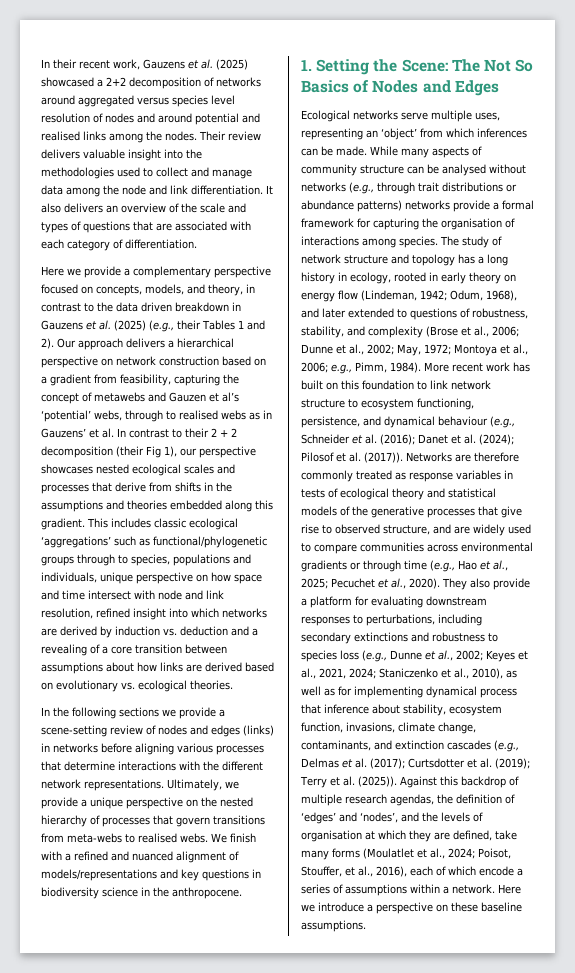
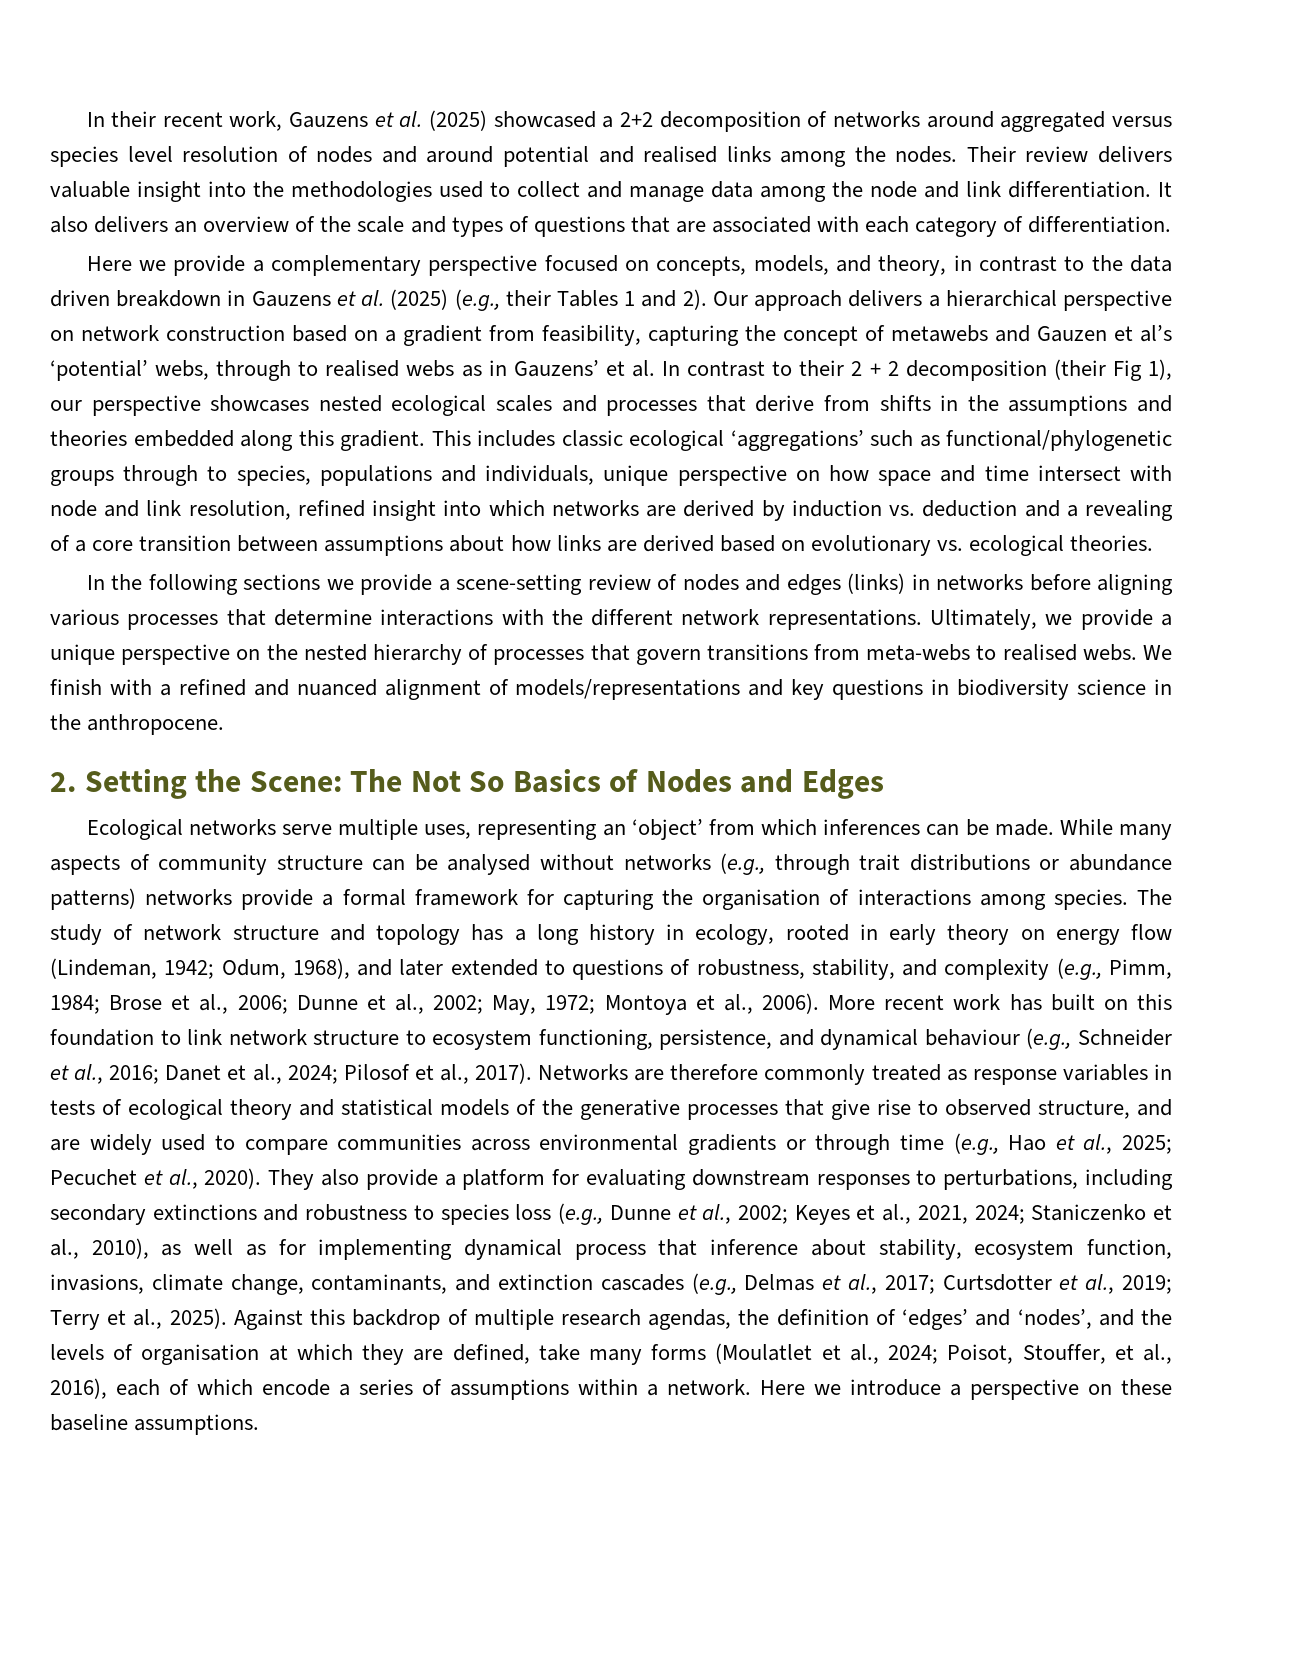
- 1. Setting the Scene: The Not So Basics of Nodes and Edges
+ 2. Setting the Scene: The Not So Basics of Nodes and Edges
- The study of network structure and topology has a long history in ecology, rooted in early theory on energy flow (Lindeman, 1942; Odum, 1968), and later extended to questions of robustness, stability, and complexity (Brose et al., 2006; Dunne et al., 2002; May, 1972; Montoya et al., 2006; e.g., Pimm, 1984).
+ The study of network structure and topology has a long history in ecology, rooted in early theory on energy flow (Lindeman, 1942; Odum, 1968), and later extended to questions of robustness, stability, and complexity (e.g., Pimm, 1984; Brose et al., 2006; Dunne et al., 2002; May, 1972; Montoya et al., 2006).
- More recent work has built on this foundation to link network structure to ecosystem functioning, persistence, and dynamical behaviour (e.g., Schneider et al. (2016); Danet et al. (2024); Pilosof et al. (2017)).
+ More recent work has built on this foundation to link network structure to ecosystem functioning, persistence, and dynamical behaviour (e.g., Schneider et al., 2016; Danet et al., 2024; Pilosof et al., 2017).
- They also provide a platform for evaluating downstream responses to perturbations, including secondary extinctions and robustness to species loss (e.g., Dunne et al., 2002; Keyes et al., 2021, 2024; Staniczenko et al., 2010), as well as for implementing dynamical process that inference about stability, ecosystem function, invasions, climate change, contaminants, and extinction cascades (e.g., Delmas et al. (2017); Curtsdotter et al. (2019); Terry et al. (2025)).
+ They also provide a platform for evaluating downstream responses to perturbations, including secondary extinctions and robustness to species loss (e.g., Dunne et al., 2002; Keyes et al., 2021, 2024; Staniczenko et al., 2010), as well as for implementing dynamical process that inference about stability, ecosystem function, invasions, climate change, contaminants, and extinction cascades (e.g., Delmas et al., 2017; Curtsdotter et al., 2019; Terry et al., 2025).

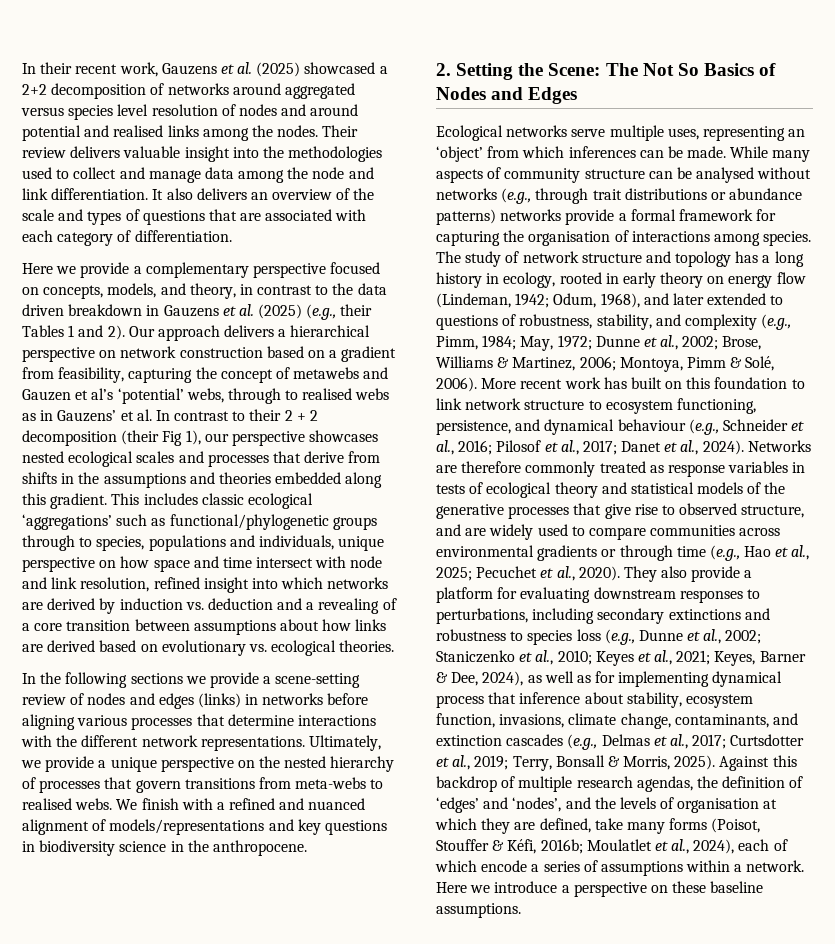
- The study of network structure and topology has a long history in ecology, rooted in early theory on energy flow (Lindeman, 1942; Odum, 1968), and later extended to questions of robustness, stability, and complexity (e.g., Pimm, 1984; Brose et al., 2006; Dunne et al., 2002; May, 1972; Montoya et al., 2006).
+ The study of network structure and topology has a long history in ecology, rooted in early theory on energy flow (Lindeman, 1942; Odum, 1968), and later extended to questions of robustness, stability, and complexity (e.g., Pimm, 1984; May, 1972; Dunne et al., 2002; Brose, Williams & Martinez, 2006; Montoya, Pimm & Solé, 2006).
- More recent work has built on this foundation to link network structure to ecosystem functioning, persistence, and dynamical behaviour (e.g., Schneider et al., 2016; Danet et al., 2024; Pilosof et al., 2017).
+ More recent work has built on this foundation to link network structure to ecosystem functioning, persistence, and dynamical behaviour (e.g., Schneider et al., 2016; Pilosof et al., 2017; Danet et al., 2024).
- They also provide a platform for evaluating downstream responses to perturbations, including secondary extinctions and robustness to species loss (e.g., Dunne et al., 2002; Keyes et al., 2021, 2024; Staniczenko et al., 2010), as well as for implementing dynamical process that inference about stability, ecosystem function, invasions, climate change, contaminants, and extinction cascades (e.g., Delmas et al., 2017; Curtsdotter et al., 2019; Terry et al., 2025).
+ They also provide a platform for evaluating downstream responses to perturbations, including secondary extinctions and robustness to species loss (e.g., Dunne et al., 2002; Staniczenko et al., 2010; Keyes et al., 2021; Keyes, Barner & Dee, 2024), as well as for implementing dynamical process that inference about stability, ecosystem function, invasions, climate change, contaminants, and extinction cascades (e.g., Delmas et al., 2017; Curtsdotter et al., 2019; Terry, Bonsall & Morris, 2025).
- Against this backdrop of multiple research agendas, the definition of ‘edges’ and ‘nodes’, and the levels of organisation at which they are defined, take many forms (Moulatlet et al., 2024; Poisot, Stouffer, et al., 2016), each of which encode a series of assumptions within a network.
+ Against this backdrop of multiple research agendas, the definition of ‘edges’ and ‘nodes’, and the levels of organisation at which they are defined, take many forms (Poisot, Stouffer & Kéfi, 2016b; Moulatlet et al., 2024), each of which encode a series of assumptions within a network.

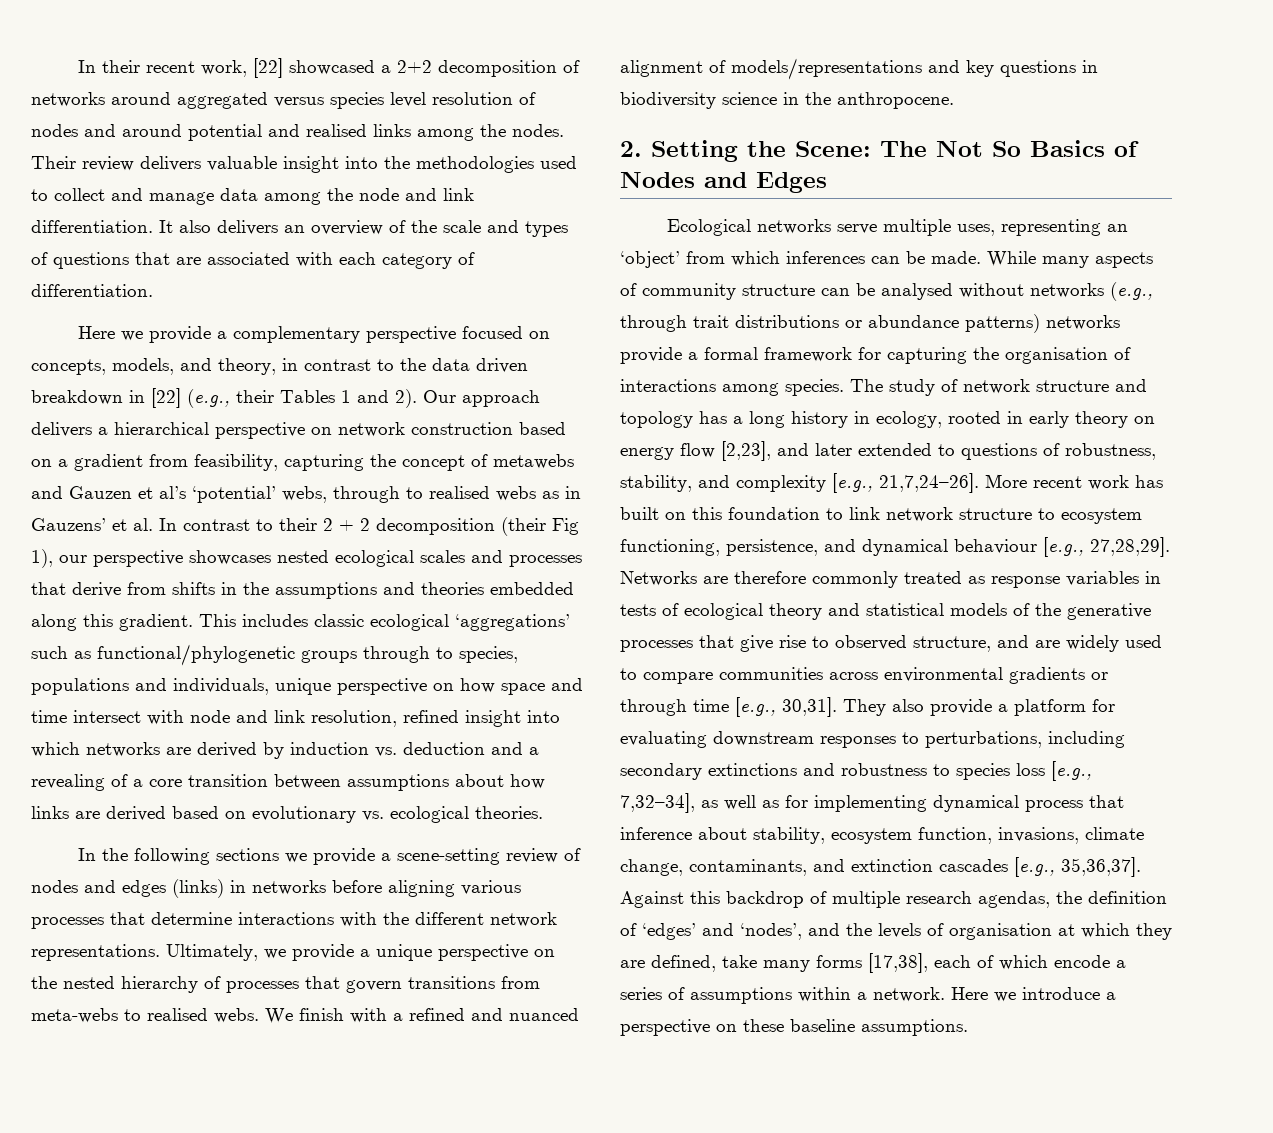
- In their recent work, Gauzens et al. (2025) showcased a 2+2 decomposition of networks around aggregated versus species level resolution of nodes and around potential and realised links among the nodes.
+ In their recent work, [22] showcased a 2+2 decomposition of networks around aggregated versus species level resolution of nodes and around potential and realised links among the nodes.
- Here we provide a complementary perspective focused on concepts, models, and theory, in contrast to the data driven breakdown in Gauzens et al. (2025) (e.g., their Tables 1 and 2).
+ Here we provide a complementary perspective focused on concepts, models, and theory, in contrast to the data driven breakdown in [22] (e.g., their Tables 1 and 2).
- The study of network structure and topology has a long history in ecology, rooted in early theory on energy flow (Lindeman, 1942; Odum, 1968), and later extended to questions of robustness, stability, and complexity (e.g., Pimm, 1984; May, 1972; Dunne et al., 2002; Brose, Williams & Martinez, 2006; Montoya, Pimm & Solé, 2006).
+ The study of network structure and topology has a long history in ecology, rooted in early theory on energy flow [2,23], and later extended to questions of robustness, stability, and complexity [e.g., 21,7,24–26].
- More recent work has built on this foundation to link network structure to ecosystem functioning, persistence, and dynamical behaviour (e.g., Schneider et al., 2016; Pilosof et al., 2017; Danet et al., 2024).
+ More recent work has built on this foundation to link network structure to ecosystem functioning, persistence, and dynamical behaviour [e.g., 27,28,29].
- Networks are therefore commonly treated as response variables in tests of ecological theory and statistical models of the generative processes that give rise to observed structure, and are widely used to compare communities across environmental gradients or through time (e.g., Hao et al., 2025; Pecuchet et al., 2020).
+ Networks are therefore commonly treated as response variables in tests of ecological theory and statistical models of the generative processes that give rise to observed structure, and are widely used to compare communities across environmental gradients or through time [e.g., 30,31].
- They also provide a platform for evaluating downstream responses to perturbations, including secondary extinctions and robustness to species loss (e.g., Dunne et al., 2002; Staniczenko et al., 2010; Keyes et al., 2021; Keyes, Barner & Dee, 2024), as well as for implementing dynamical process that inference about stability, ecosystem function, invasions, climate change, contaminants, and extinction cascades (e.g., Delmas et al., 2017; Curtsdotter et al., 2019; Terry, Bonsall & Morris, 2025).
+ They also provide a platform for evaluating downstream responses to perturbations, including secondary extinctions and robustness to species loss [e.g., 7,32–34], as well as for implementing dynamical process that inference about stability, ecosystem function, invasions, climate change, contaminants, and extinction cascades [e.g., 35,36,37].
- Against this backdrop of multiple research agendas, the definition of ‘edges’ and ‘nodes’, and the levels of organisation at which they are defined, take many forms (Poisot, Stouffer & Kéfi, 2016b; Moulatlet et al., 2024), each of which encode a series of assumptions within a network.
+ Against this backdrop of multiple research agendas, the definition of ‘edges’ and ‘nodes’, and the levels of organisation at which they are defined, take many forms [17,38], each of which encode a series of assumptions within a network.

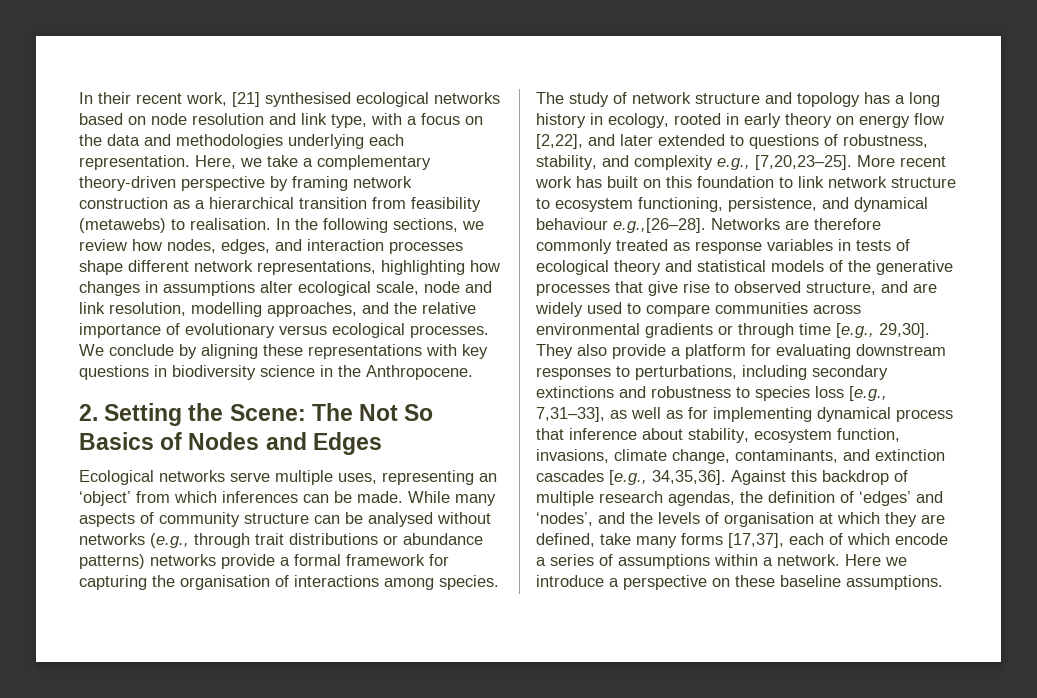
- In their recent work, [22] showcased a 2+2 decomposition of networks around aggregated versus species level resolution of nodes and around potential and realised links among the nodes. Their review delivers valuable insight into the methodologies used to collect and manage data among the node and link differentiation. It also delivers an overview of the scale and types of questions that are associated with each category of differentiation.
- Here we provide a complementary perspective focused on concepts, models, and theory, in contrast to the data driven breakdown in [22] (e.g., their Tables 1 and 2). Our approach delivers a hierarchical perspective on network construction based on a gradient from feasibility, capturing the concept of metawebs and Gauzen et al’s ‘potential’ webs, through to realised webs as in Gauzens’ et al. In contrast to their 2 + 2 decomposition (their Fig 1), our perspective showcases nested ecological scales and processes that derive from shifts in the assumptions and theories embedded along this gradient. This includes classic ecological ‘aggregations’ such as functional/phylogenetic groups through to species, populations and individuals, unique perspective on how space and time intersect with node and link resolution, refined insight into which networks are derived by induction vs. deduction and a revealing of a core transition between assumptions about how links are derived based on evolutionary vs. ecological theories.
- In the following sections we provide a scene-setting review of nodes and edges (links) in networks before aligning various processes that determine interactions with the different network representations. Ultimately, we provide a unique perspective on the nested hierarchy of processes that govern transitions from meta-webs to realised webs. We finish with a refined and nuanced alignment of models/representations and key questions in biodiversity science in the anthropocene.
+ In their recent work, [21] synthesised ecological networks based on node resolution and link type, with a focus on the data and methodologies underlying each representation. Here, we take a complementary theory-driven perspective by framing network construction as a hierarchical transition from feasibility (metawebs) to realisation. In the following sections, we review how nodes, edges, and interaction processes shape different network representations, highlighting how changes in assumptions alter ecological scale, node and link resolution, modelling approaches, and the relative importance of evolutionary versus ecological processes. We conclude by aligning these representations with key questions in biodiversity science in the Anthropocene.
- The study of network structure and topology has a long history in ecology, rooted in early theory on energy flow [2,23], and later extended to questions of robustness, stability, and complexity [e.g., 21,7,24–26].
+ The study of network structure and topology has a long history in ecology, rooted in early theory on energy flow [2,22], and later extended to questions of robustness, stability, and complexity e.g., [7,20,23–25].
- More recent work has built on this foundation to link network structure to ecosystem functioning, persistence, and dynamical behaviour [e.g., 27,28,29]. Networks are therefore commonly treated as response variables in tests of ecological theory and statistical models of the generative processes that give rise to observed structure, and are widely used to compare communities across environmental gradients or through time [e.g., 30,31].
+ More recent work has built on this foundation to link network structure to ecosystem functioning, persistence, and dynamical behaviour e.g.,[26–28]. Networks are therefore commonly treated as response variables in tests of ecological theory and statistical models of the generative processes that give rise to observed structure, and are widely used to compare communities across environmental gradients or through time [e.g., 29,30].
- They also provide a platform for evaluating downstream responses to perturbations, including secondary extinctions and robustness to species loss [e.g., 7,32–34], as well as for implementing dynamical process that inference about stability, ecosystem function, invasions, climate change, contaminants, and extinction cascades [e.g., 35,36,37].
+ They also provide a platform for evaluating downstream responses to perturbations, including secondary extinctions and robustness to species loss [e.g., 7,31–33], as well as for implementing dynamical process that inference about stability, ecosystem function, invasions, climate change, contaminants, and extinction cascades [e.g., 34,35,36].
- Against this backdrop of multiple research agendas, the definition of ‘edges’ and ‘nodes’, and the levels of organisation at which they are defined, take many forms [17,38], each of which encode a series of assumptions within a network.
+ Against this backdrop of multiple research agendas, the definition of ‘edges’ and ‘nodes’, and the levels of organisation at which they are defined, take many forms [17,37], each of which encode a series of assumptions within a network.

